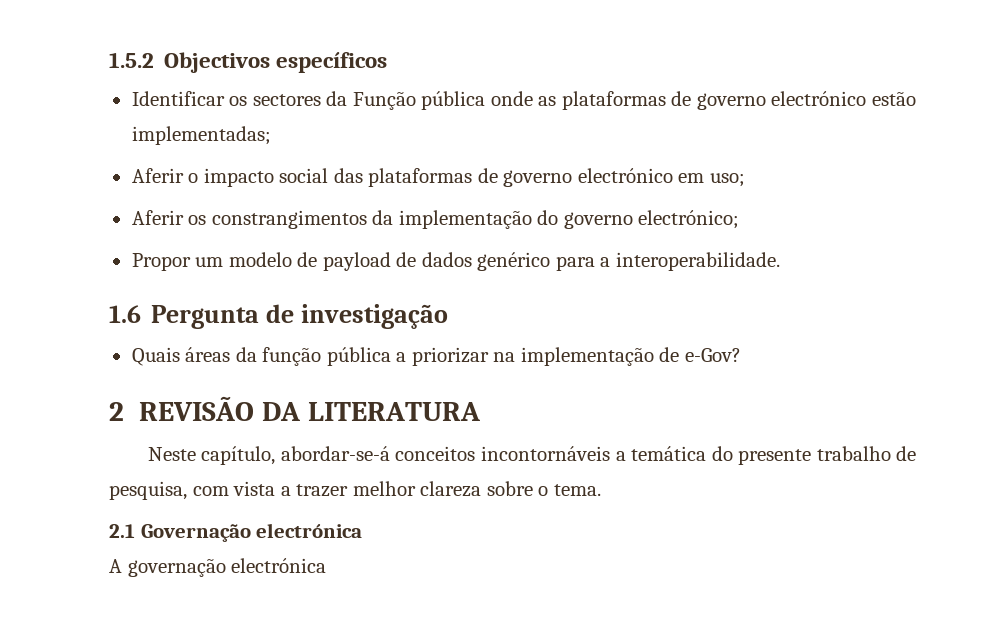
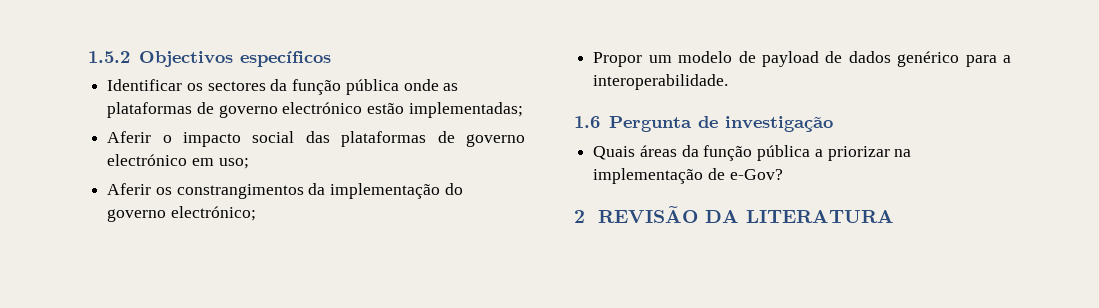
- Identificar os sectores da Função pública onde as plataformas de governo electrónico estão implementadas;
+ Identificar os sectores da função pública onde as plataformas de governo electrónico estão implementadas;
- Neste capítulo, abordar-se-á conceitos incontornáveis a temática do presente trabalho de pesquisa, com vista a trazer melhor clareza sobre o tema.
- 2.1 Governação electrónica
- A governação electrónica

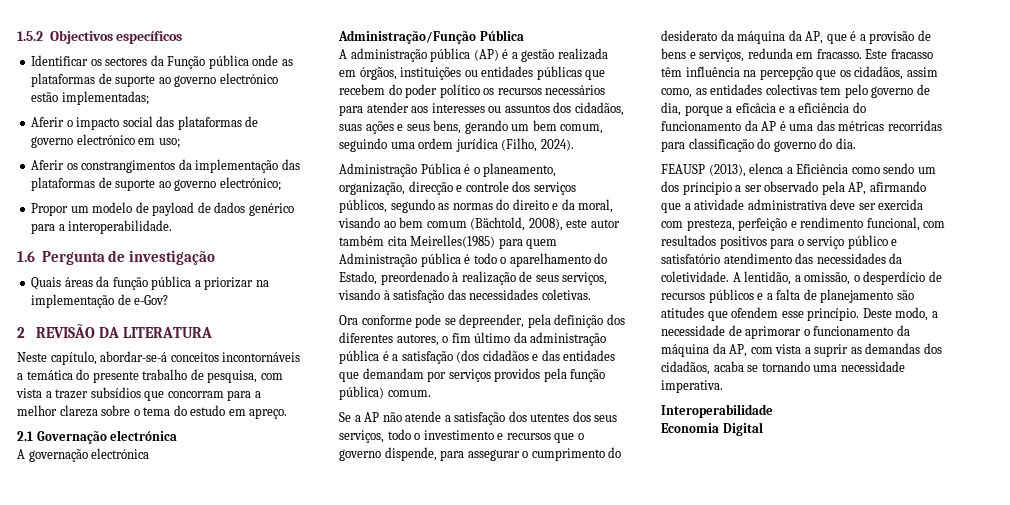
- Identificar os sectores da função pública onde as plataformas de governo electrónico estão implementadas;
+ Identificar os sectores da Função pública onde as plataformas de suporte ao governo electrónico estão implementadas;
- Aferir os constrangimentos da implementação do governo electrónico;
+ Aferir os constrangimentos da implementação das plataformas de suporte ao governo electrónico;
+ Neste capítulo, abordar-se-á conceitos incontornáveis a temática do presente trabalho de pesquisa, com vista a trazer subsídios que concorram para a melhor clareza sobre o tema do estudo em apreço.
+ 2.1 Governação electrónica
+ A governação electrónica
+ Administração/Função Pública
+ A administração pública (AP) é a gestão realizada em órgãos, instituições ou entidades públicas que recebem do poder político os recursos necessários para atender aos interesses ou assuntos dos cidadãos, suas ações e seus bens, gerando um bem comum, seguindo uma ordem jurídica (Filho, 2024).
+ Administração Pública é o planeamento, organização, direcção e controle dos serviços públicos, segundo as normas do direito e da moral, visando ao bem comum (Bächtold, 2008), este autor também cita Meirelles(1985) para quem Administração pública é todo o aparelhamento do Estado, preordenado à realização de seus serviços, visando à satisfação das necessidades coletivas.
+ Ora conforme pode se depreender, pela definição dos diferentes autores, o fim último da administração pública é a satisfação (dos cidadãos e das entidades que demandam por serviços providos pela função pública) comum.
+ Se a AP não atende a satisfação dos utentes dos seus serviços, todo o investimento e recursos que o governo dispende, para assegurar o cumprimento do desiderato da máquina da AP, que é a provisão de bens e serviços, redunda em fracasso. Este fracasso têm influência na percepção que os cidadãos, assim como, as entidades colectivas tem pelo governo de dia, porque a eficâcia e a eficiência do funcionamento da AP é uma das métricas recorridas para classificação do governo do dia.
+ FEAUSP (2013), elenca a Eficiência como sendo um dos príncipio a ser observado pela AP, afirmando que a atividade administrativa deve ser exercida com presteza, perfeição e rendimento funcional, com resultados positivos para o serviço público e satisfatório atendimento das necessidades da coletividade. A lentidão, a omissão, o desperdício de recursos públicos e a falta de planejamento são atitudes que ofendem esse princípio. Deste modo, a necessidade de aprimorar o funcionamento da máquina da AP, com vista a suprir as demandas dos cidadãos, acaba se tornando uma necessidade imperativa.
+ Interoperabilidade
+ Economia Digital

